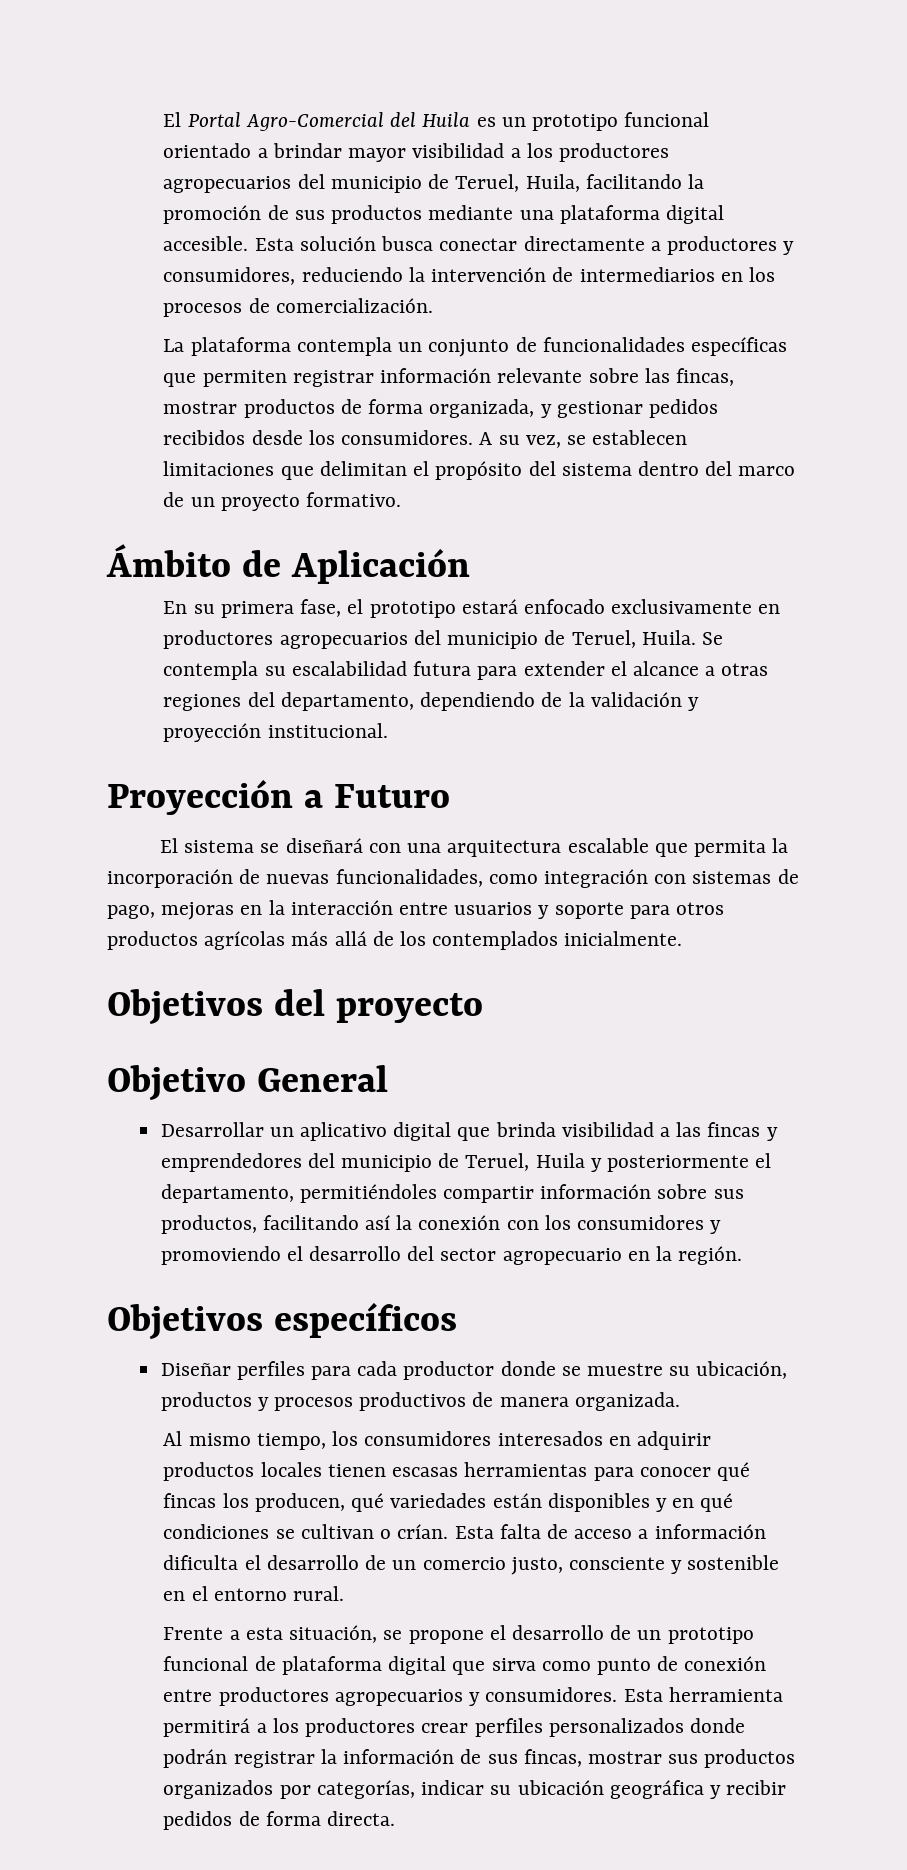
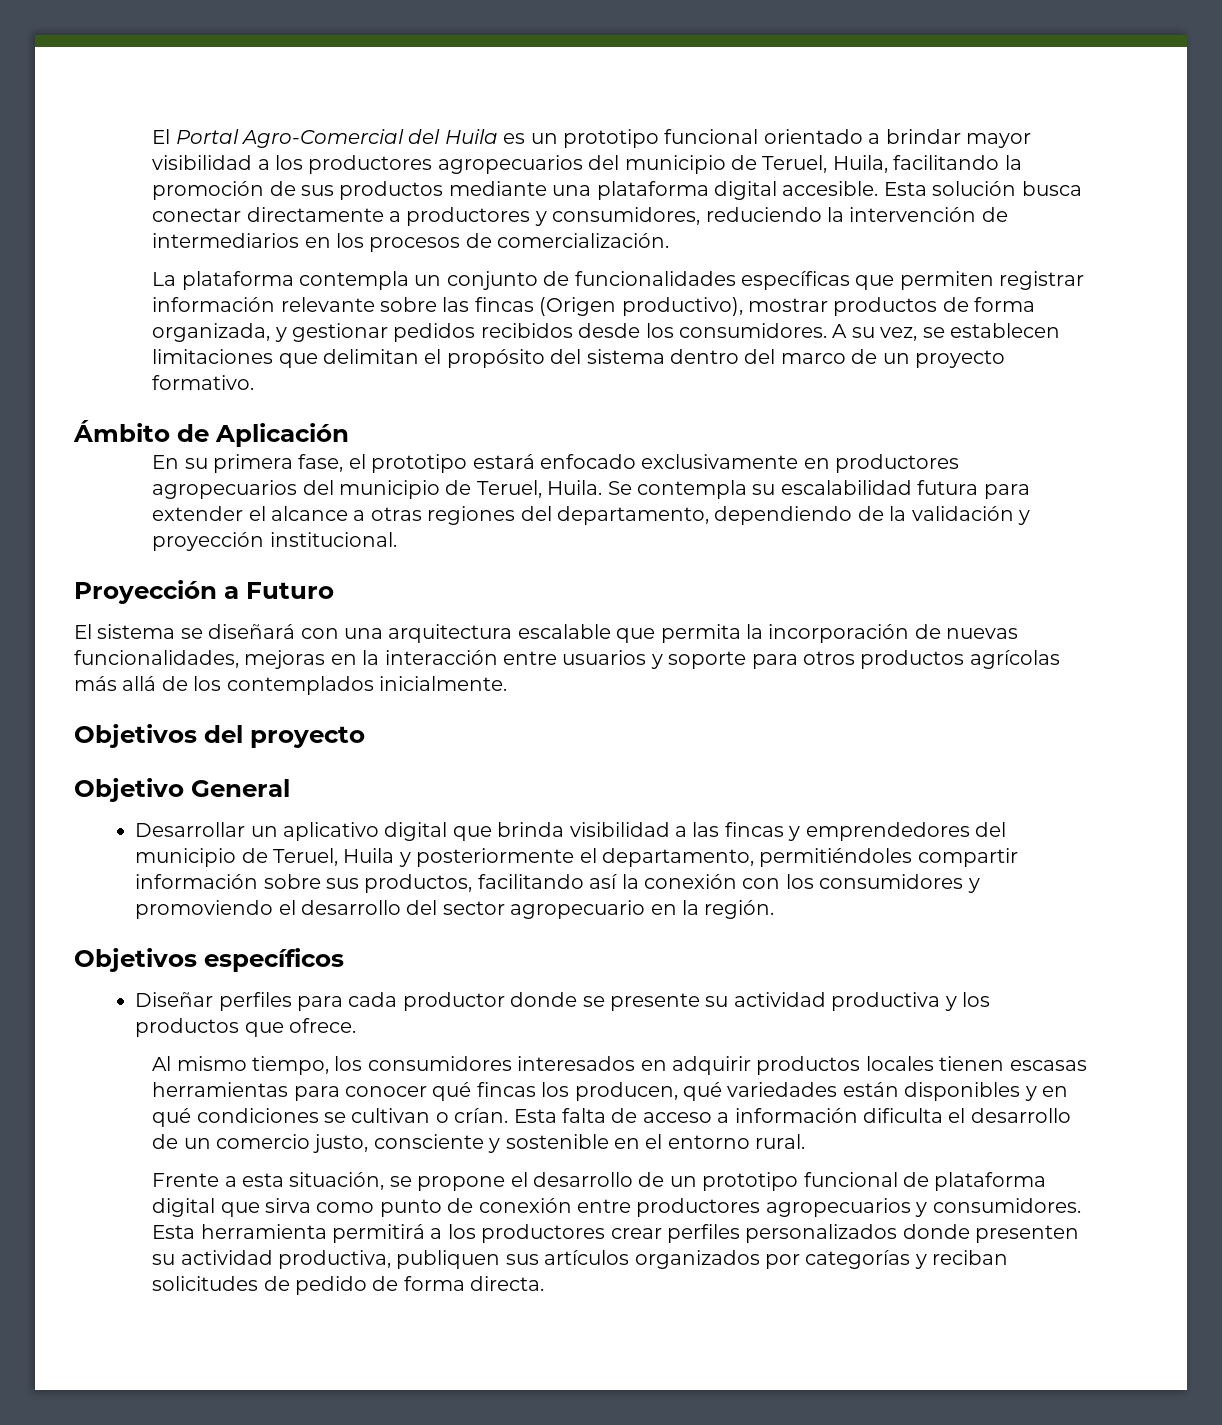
- La plataforma contempla un conjunto de funcionalidades específicas que permiten registrar información relevante sobre las fincas, mostrar productos de forma organizada, y gestionar pedidos recibidos desde los consumidores.
+ La plataforma contempla un conjunto de funcionalidades específicas que permiten registrar información relevante sobre las fincas (Origen productivo), mostrar productos de forma organizada, y gestionar pedidos recibidos desde los consumidores.
- El sistema se diseñará con una arquitectura escalable que permita la incorporación de nuevas funcionalidades, como integración con sistemas de pago, mejoras en la interacción entre usuarios y soporte para otros productos agrícolas más allá de los contemplados inicialmente.
+ El sistema se diseñará con una arquitectura escalable que permita la incorporación de nuevas funcionalidades, mejoras en la interacción entre usuarios y soporte para otros productos agrícolas más allá de los contemplados inicialmente.
- Diseñar perfiles para cada productor donde se muestre su ubicación, productos y procesos productivos de manera organizada.
+ Diseñar perfiles para cada productor donde se presente su actividad productiva y los productos que ofrece.
- Esta herramienta permitirá a los productores crear perfiles personalizados donde podrán registrar la información de sus fincas, mostrar sus productos organizados por categorías, indicar su ubicación geográfica y recibir pedidos de forma directa.
+ Esta herramienta permitirá a los productores crear perfiles personalizados donde presenten su actividad productiva, publiquen sus artículos organizados por categorías y reciban solicitudes de pedido de forma directa.

